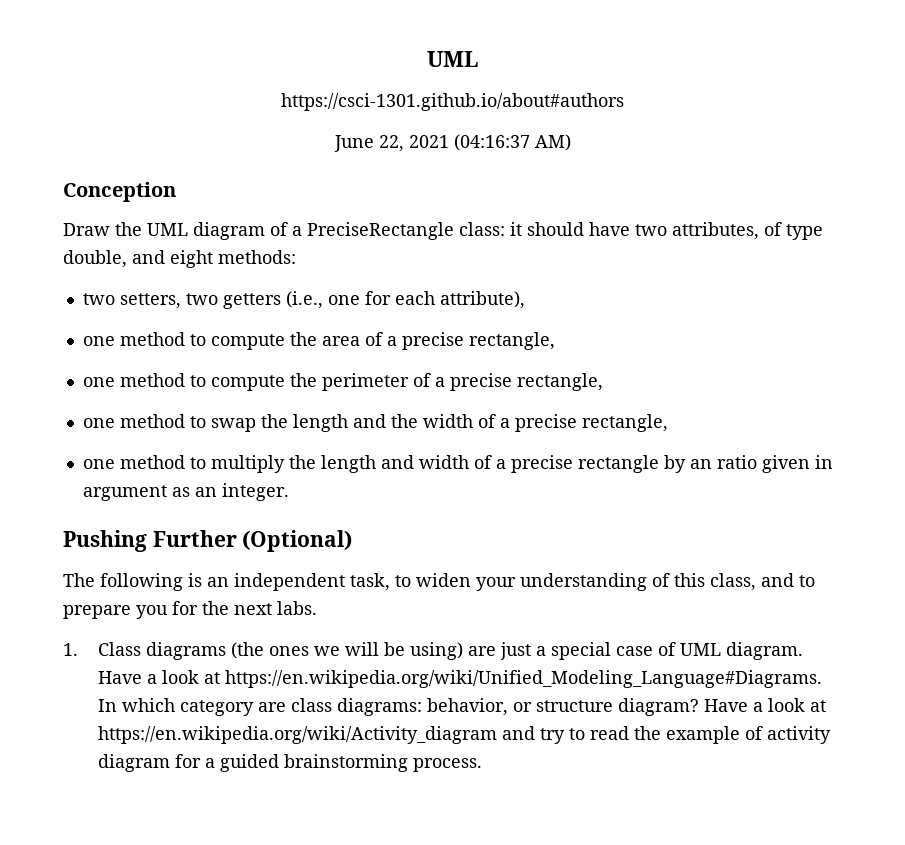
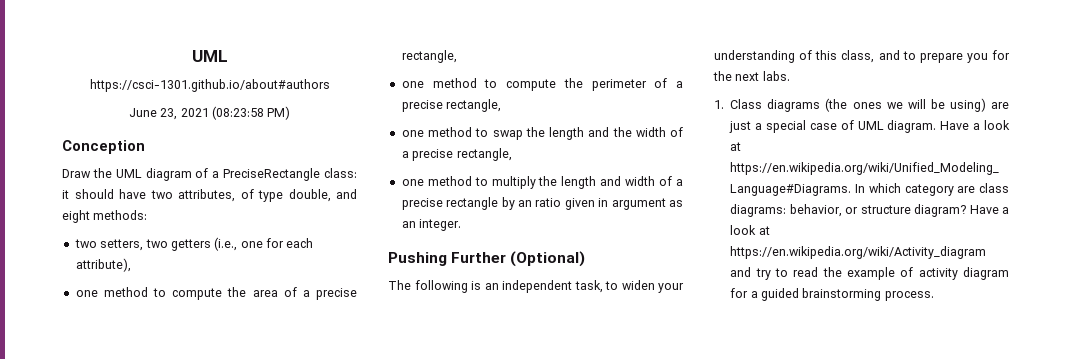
- June 22, 2021 (04:16:37 AM)
+ June 23, 2021 (08:23:58 PM)

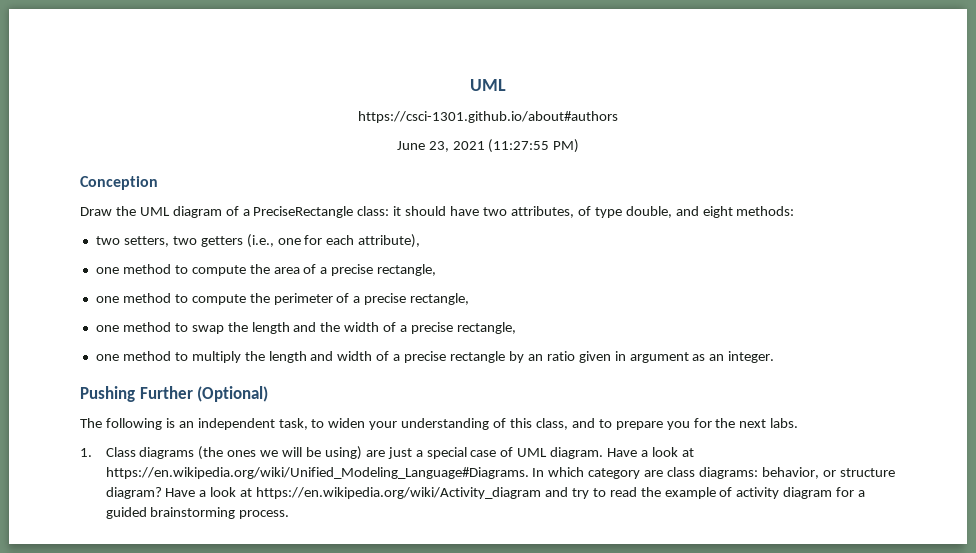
- June 23, 2021 (08:23:58 PM)
+ June 23, 2021 (11:27:55 PM)

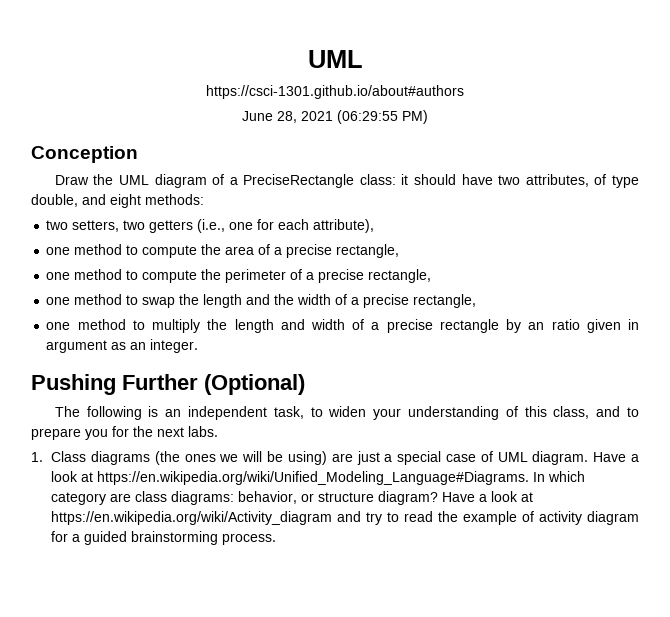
- June 23, 2021 (11:27:55 PM)
+ June 28, 2021 (06:29:55 PM)

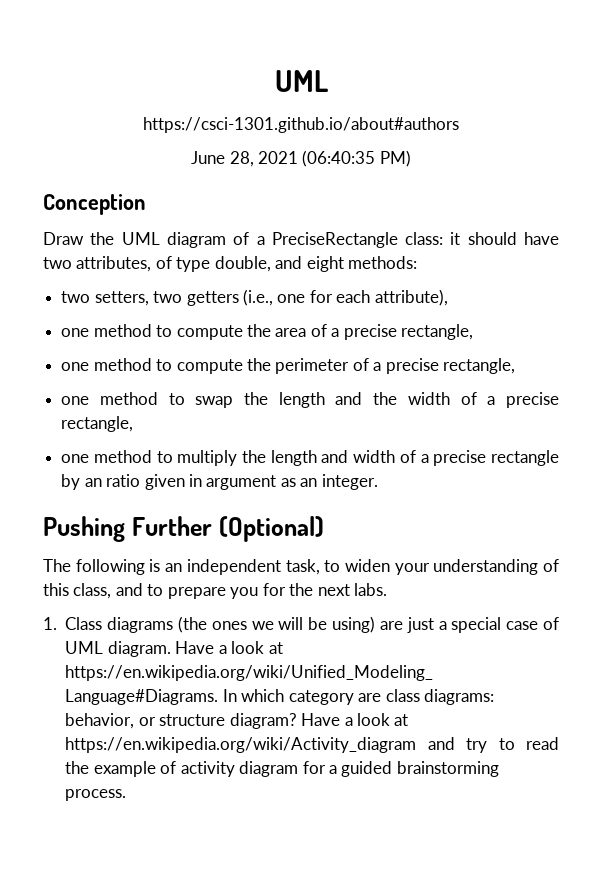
- June 28, 2021 (06:29:55 PM)
+ June 28, 2021 (06:40:35 PM)

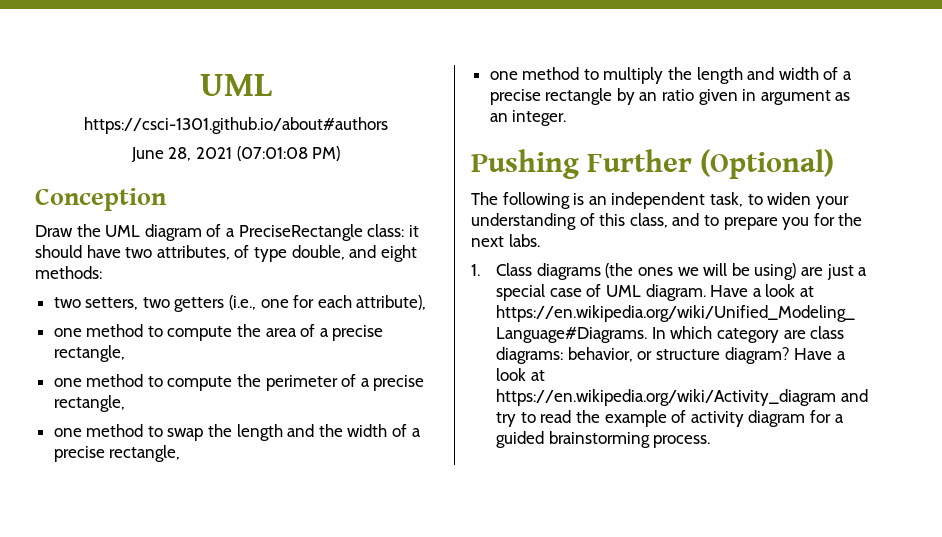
- June 28, 2021 (06:40:35 PM)
+ June 28, 2021 (07:01:08 PM)

